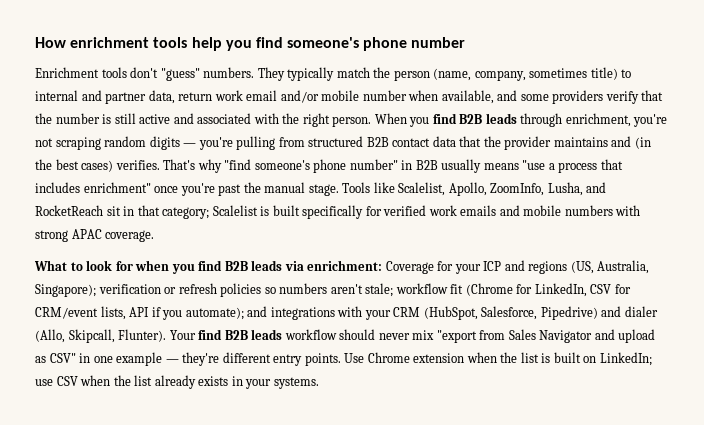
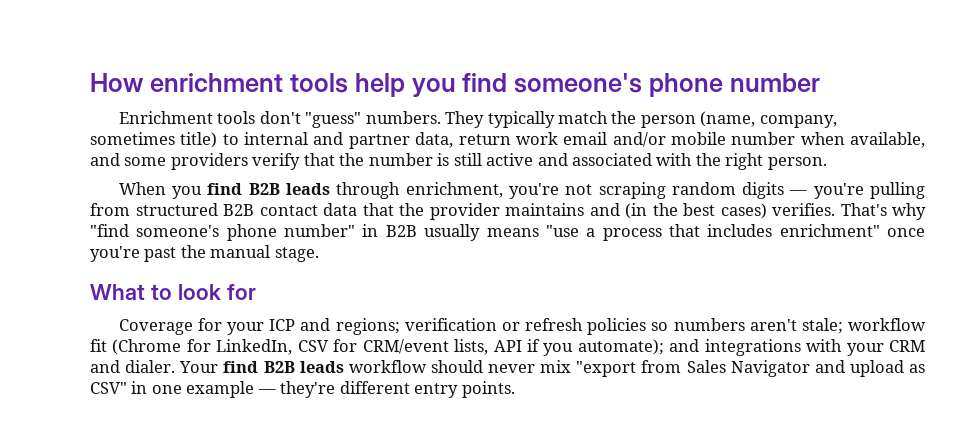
- They typically match the person (name, company, sometimes title) to internal and partner data, return work email and/or mobile number when available, and some providers verify that the number is still active and associated with the right person. When you find B2B leads through enrichment, you're not scraping random digits — you're pulling from structured B2B contact data that the provider maintains and (in the best cases) verifies.
+ They typically match the person (name, company, sometimes title) to internal and partner data, return work email and/or mobile number when available, and some providers verify that the number is still active and associated with the right person.
+ When you find B2B leads through enrichment, you're not scraping random digits — you're pulling from structured B2B contact data that the provider maintains and (in the best cases) verifies.
- That's why "find someone's phone number" in B2B usually means "use a process that includes enrichment" once you're past the manual stage. Tools like Scalelist, Apollo, ZoomInfo, Lusha, and RocketReach sit in that category; Scalelist is built specifically for verified work emails and mobile numbers with strong APAC coverage.
- What to look for when you find B2B leads via enrichment: Coverage for your ICP and regions (US, Australia, Singapore); verification or refresh policies so numbers aren't stale; workflow fit (Chrome for LinkedIn, CSV for CRM/event lists, API if you automate); and integrations with your CRM (HubSpot, Salesforce, Pipedrive) and dialer (Allo, Skipcall, Flunter).
+ That's why "find someone's phone number" in B2B usually means "use a process that includes enrichment" once you're past the manual stage.
+ What to look for
+ Coverage for your ICP and regions; verification or refresh policies so numbers aren't stale; workflow fit (Chrome for LinkedIn, CSV for CRM/event lists, API if you automate); and integrations with your CRM and dialer.
- Use Chrome extension when the list is built on LinkedIn; use CSV when the list already exists in your systems.

